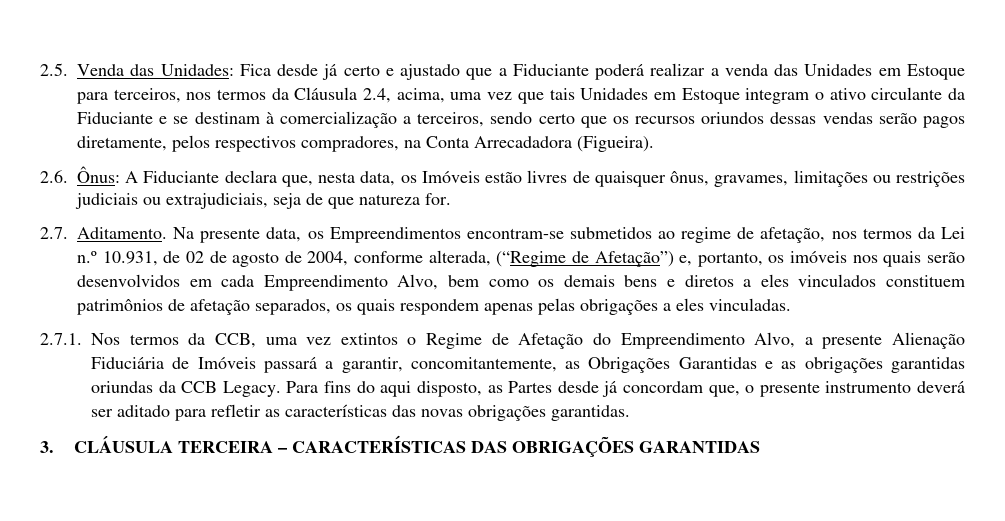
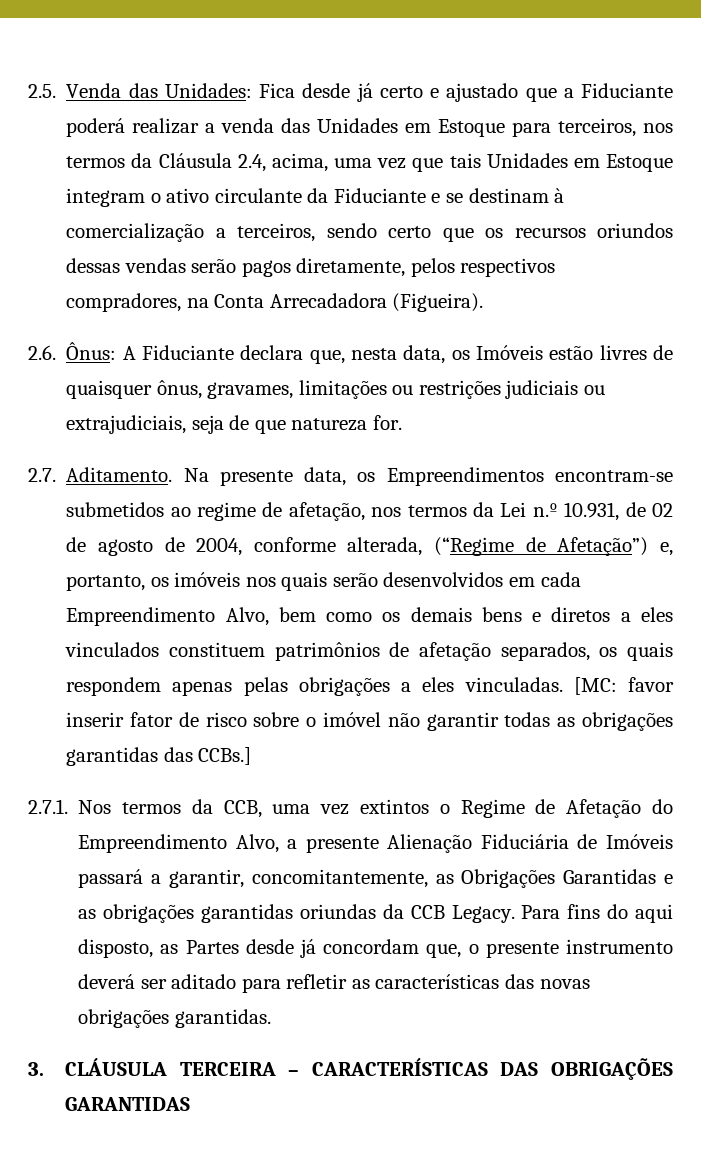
+ [MC: favor inserir fator de risco sobre o imóvel não garantir todas as obrigações garantidas das CCBs.]

